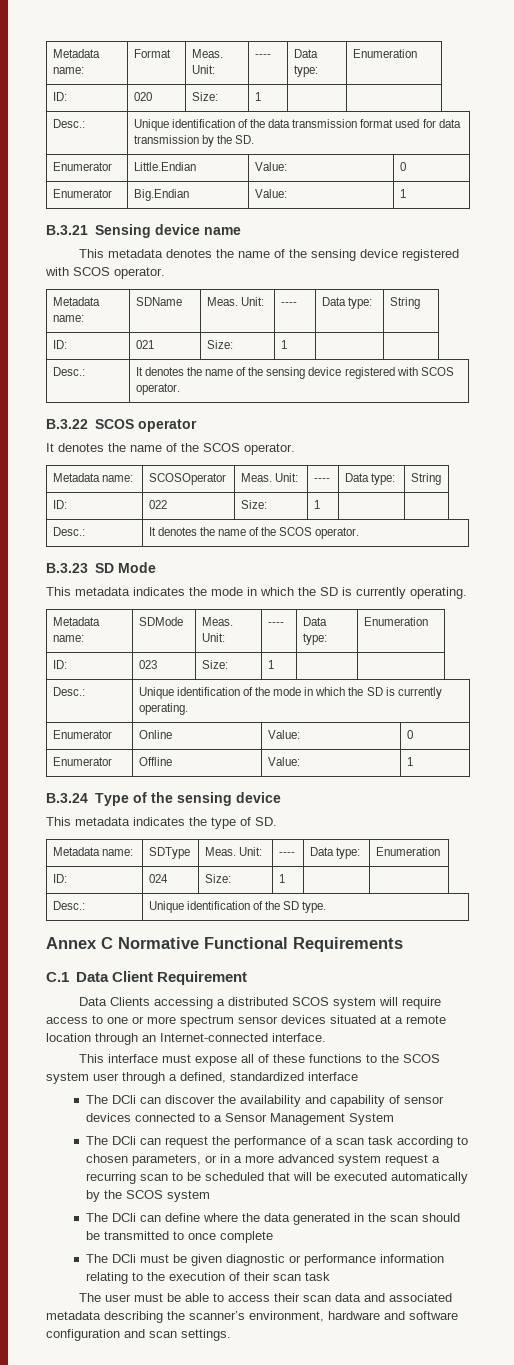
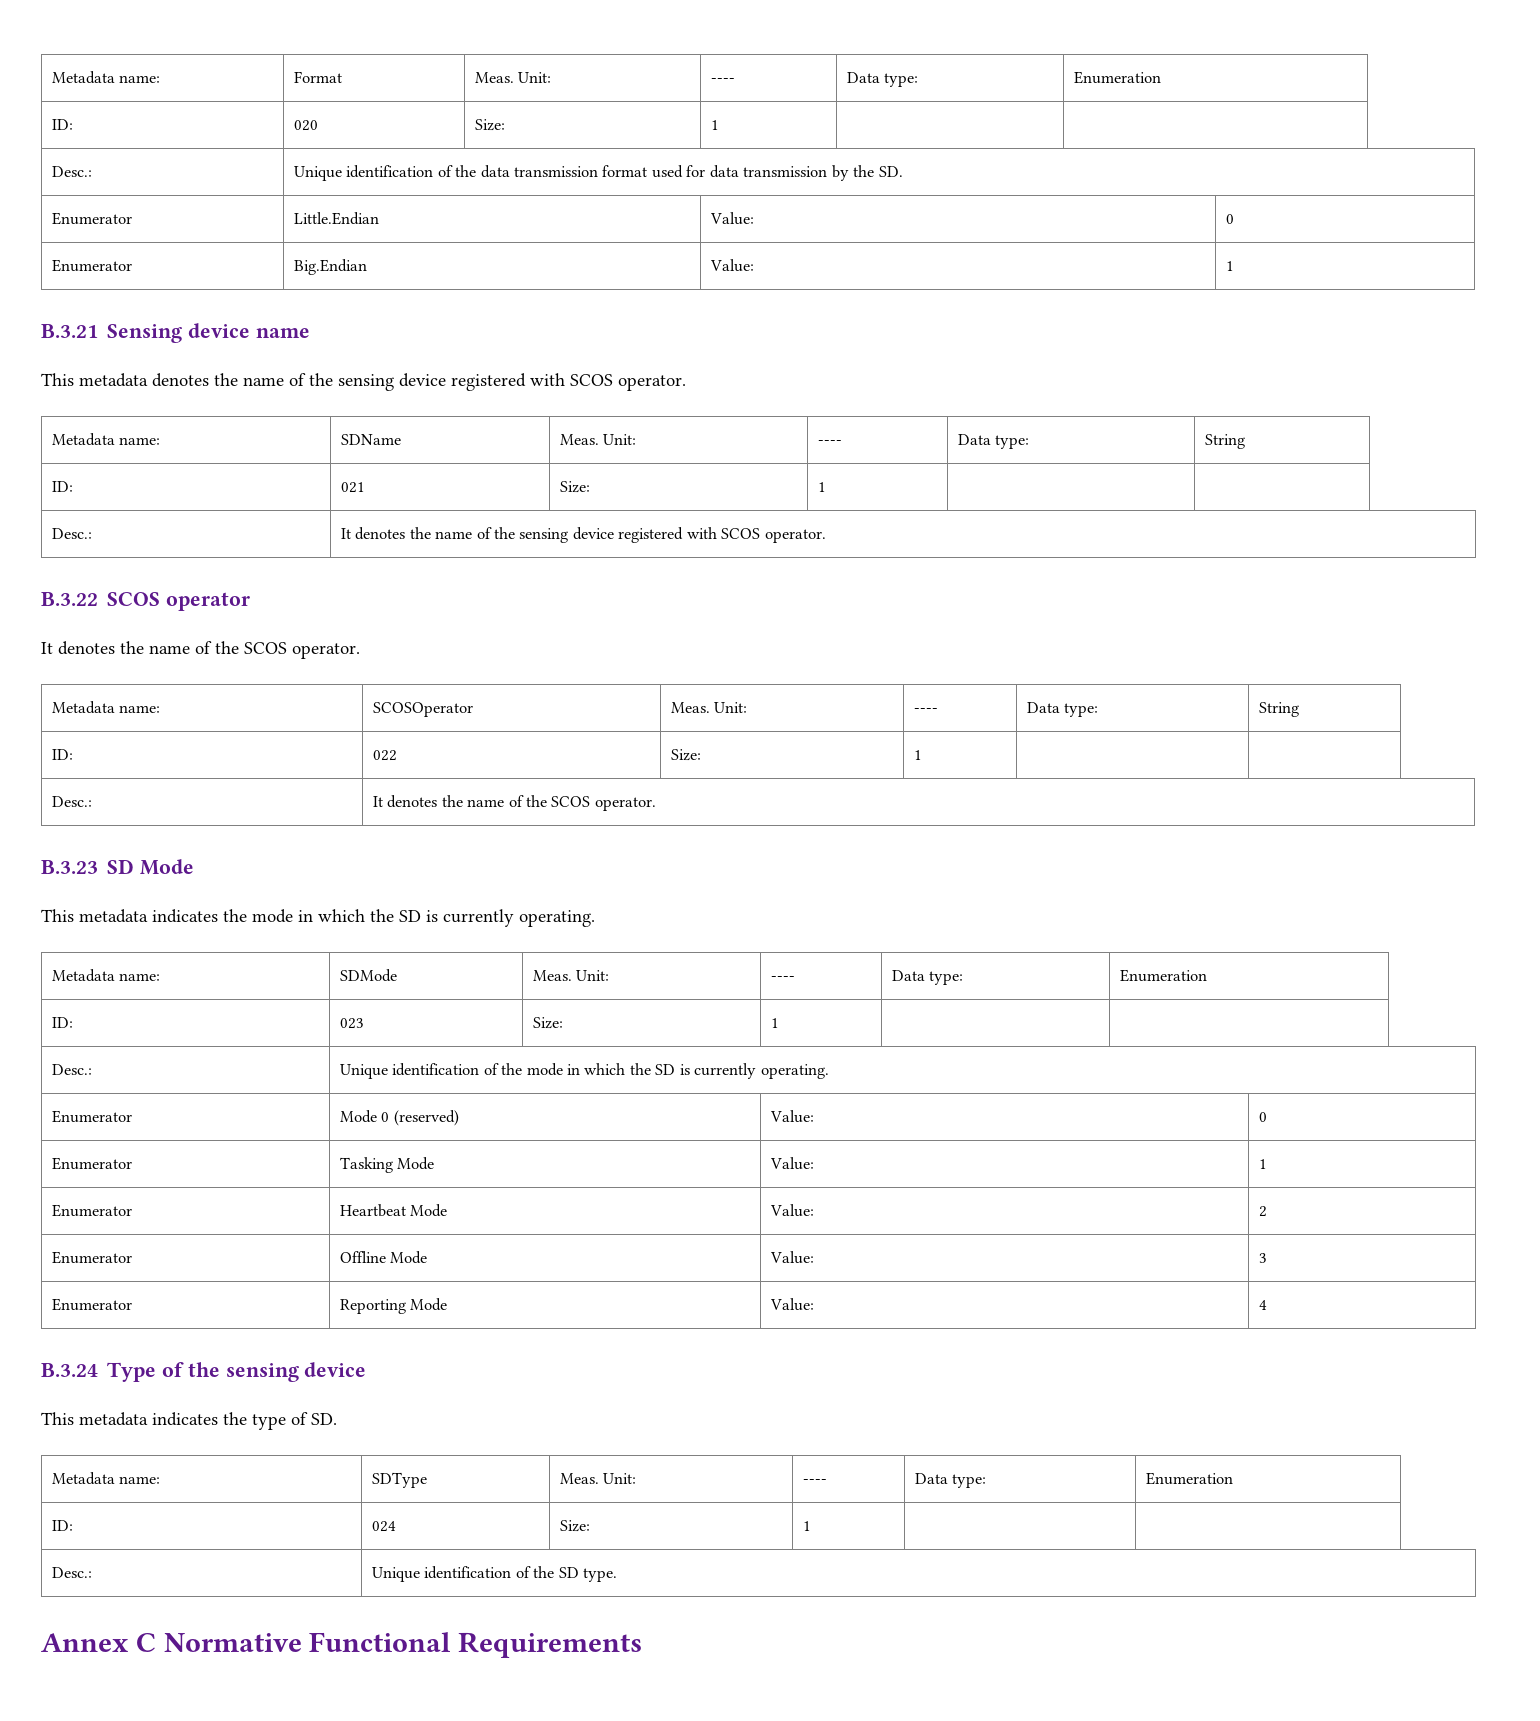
- Enumerator | Online | Value: | 0
- Enumerator | Offline | Value: | 1
+ Enumerator | Mode 0 (reserved) | Value: | 0
+ Enumerator | Tasking Mode | Value: | 1
+ Enumerator | Heartbeat Mode | Value: | 2
+ Enumerator | Offline Mode | Value: | 3
+ Enumerator | Reporting Mode | Value: | 4
- C.1 Data Client Requirement
- Data Clients accessing a distributed SCOS system will require access to one or more spectrum sensor devices situated at a remote location through an Internet-connected interface.
- This interface must expose all of these functions to the SCOS system user through a defined, standardized interface
- The DCli can discover the availability and capability of sensor devices connected to a Sensor Management System
- The DCli can request the performance of a scan task according to chosen parameters, or in a more advanced system request a recurring scan to be scheduled that will be executed automatically by the SCOS system
- The DCli can define where the data generated in the scan should be transmitted to once complete
- The DCli must be given diagnostic or performance information relating to the execution of their scan task
- The user must be able to access their scan data and associated metadata describing the scanner’s environment, hardware and software configuration and scan settings.

